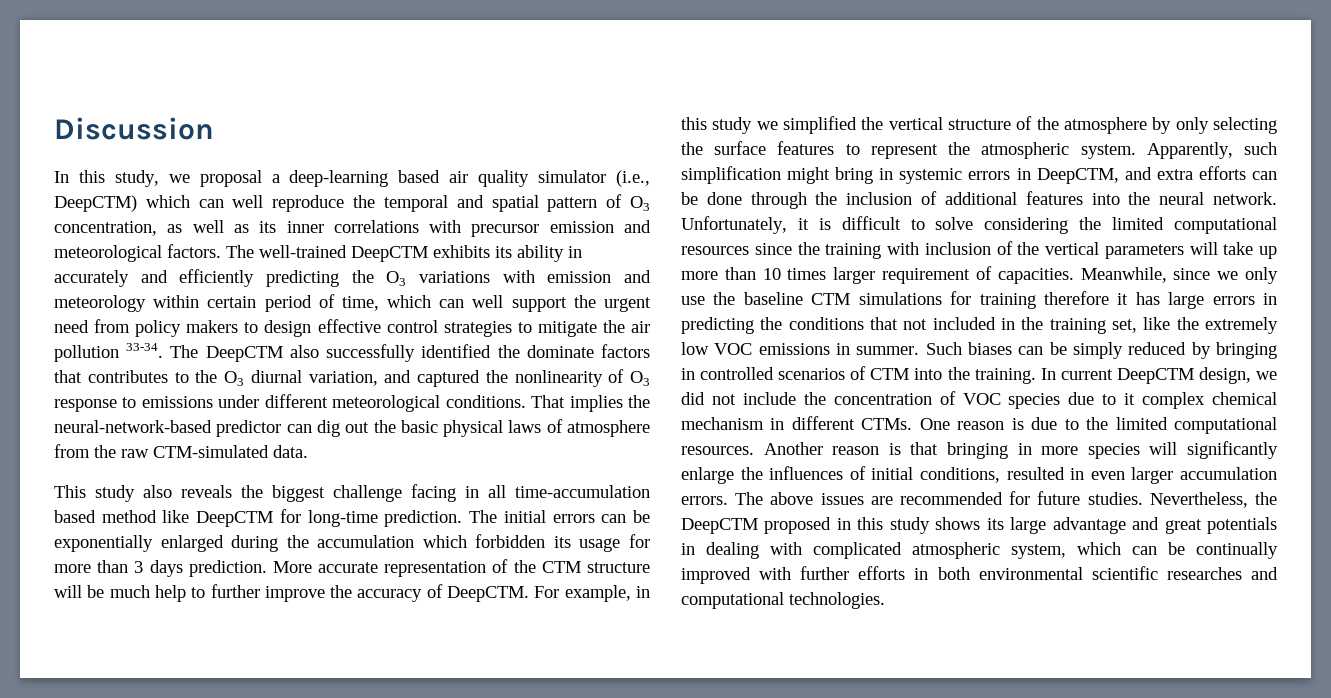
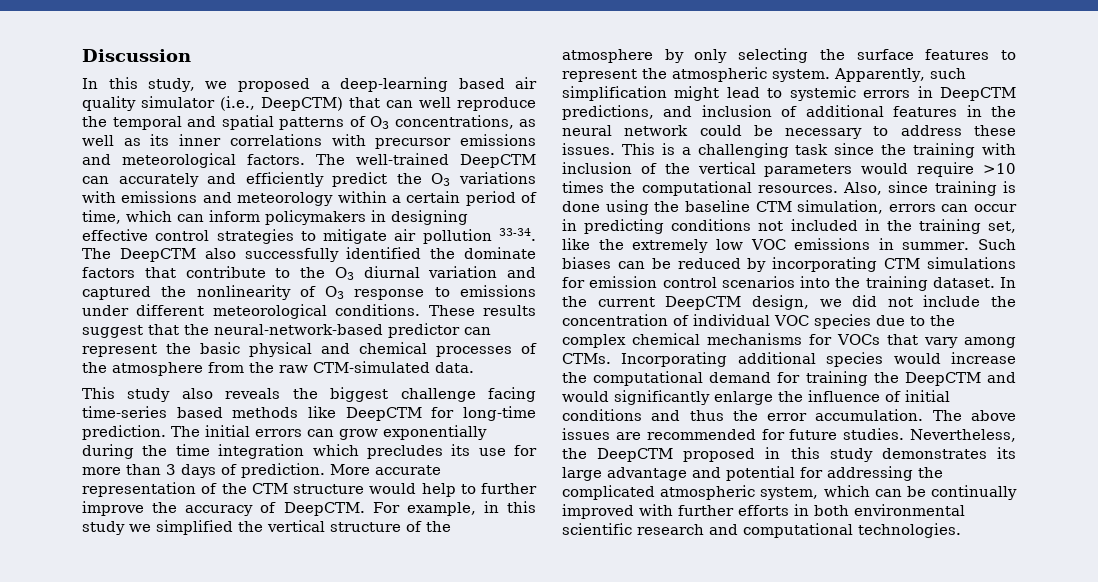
- In this study, we proposal a deep-learning based air quality simulator (i.e., DeepCTM) which can well reproduce the temporal and spatial pattern of O3 concentration, as well as its inner correlations with precursor emission and meteorological factors.
+ In this study, we proposed a deep-learning based air quality simulator (i.e., DeepCTM) that can well reproduce the temporal and spatial patterns of O3 concentrations, as well as its inner correlations with precursor emissions and meteorological factors.
- The well-trained DeepCTM exhibits its ability in accurately and efficiently predicting the O3 variations with emission and meteorology within certain period of time, which can well support the urgent need from policy makers to design effective control strategies to mitigate the air pollution 33-34.
+ The well-trained DeepCTM can accurately and efficiently predict the O3 variations with emissions and meteorology within a certain period of time, which can inform policymakers in designing effective control strategies to mitigate air pollution 33-34.
- The DeepCTM also successfully identified the dominate factors that contributes to the O3 diurnal variation, and captured the nonlinearity of O3 response to emissions under different meteorological conditions.
+ The DeepCTM also successfully identified the dominate factors that contribute to the O3 diurnal variation and captured the nonlinearity of O3 response to emissions under different meteorological conditions.
- That implies the neural-network-based predictor can dig out the basic physical laws of atmosphere from the raw CTM-simulated data.
+ These results suggest that the neural-network-based predictor can represent the basic physical and chemical processes of the atmosphere from the raw CTM-simulated data.
- This study also reveals the biggest challenge facing in all time-accumulation based method like DeepCTM for long-time prediction.
+ This study also reveals the biggest challenge facing time-series based methods like DeepCTM for long-time prediction.
- The initial errors can be exponentially enlarged during the accumulation which forbidden its usage for more than 3 days prediction.
+ The initial errors can grow exponentially during the time integration which precludes its use for more than 3 days of prediction.
- More accurate representation of the CTM structure will be much help to further improve the accuracy of DeepCTM.
+ More accurate representation of the CTM structure would help to further improve the accuracy of DeepCTM.
- Apparently, such simplification might bring in systemic errors in DeepCTM, and extra efforts can be done through the inclusion of additional features into the neural network. Unfortunately, it is difficult to solve considering the limited computational resources since the training with inclusion of the vertical parameters will take up more than 10 times larger requirement of capacities. Meanwhile, since we only use the baseline CTM simulations for training therefore it has large errors in predicting the conditions that not included in the training set, like the extremely low VOC emissions in summer.
+ Apparently, such simplification might lead to systemic errors in DeepCTM predictions, and inclusion of additional features in the neural network could be necessary to address these issues. This is a challenging task since the training with inclusion of the vertical parameters would require >10 times the computational resources. Also, since training is done using the baseline CTM simulation, errors can occur in predicting conditions not included in the training set, like the extremely low VOC emissions in summer.
- Such biases can be simply reduced by bringing in controlled scenarios of CTM into the training. In current DeepCTM design, we did not include the concentration of VOC species due to it complex chemical mechanism in different CTMs. One reason is due to the limited computational resources. Another reason is that bringing in more species will significantly enlarge the influences of initial conditions, resulted in even larger accumulation errors.
+ Such biases can be reduced by incorporating CTM simulations for emission control scenarios into the training dataset. In the current DeepCTM design, we did not include the concentration of individual VOC species due to the complex chemical mechanisms for VOCs that vary among CTMs. Incorporating additional species would increase the computational demand for training the DeepCTM and would significantly enlarge the influence of initial conditions and thus the error accumulation.
- Nevertheless, the DeepCTM proposed in this study shows its large advantage and great potentials in dealing with complicated atmospheric system, which can be continually improved with further efforts in both environmental scientific researches and computational technologies.
+ Nevertheless, the DeepCTM proposed in this study demonstrates its large advantage and potential for addressing the complicated atmospheric system, which can be continually improved with further efforts in both environmental scientific research and computational technologies.

